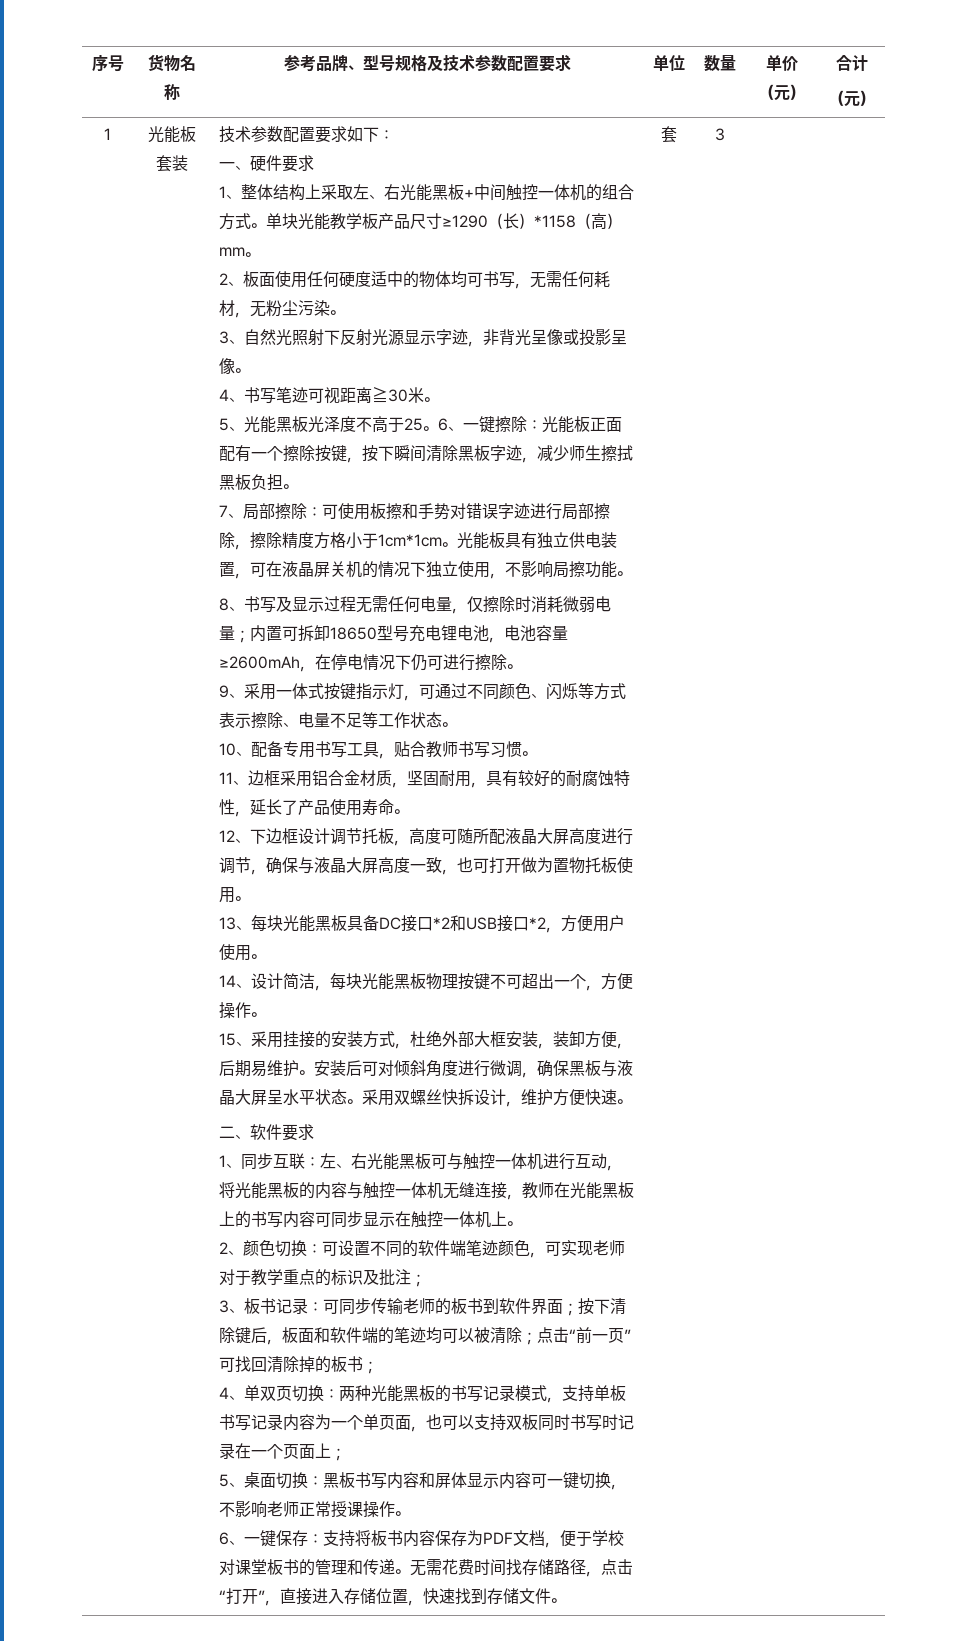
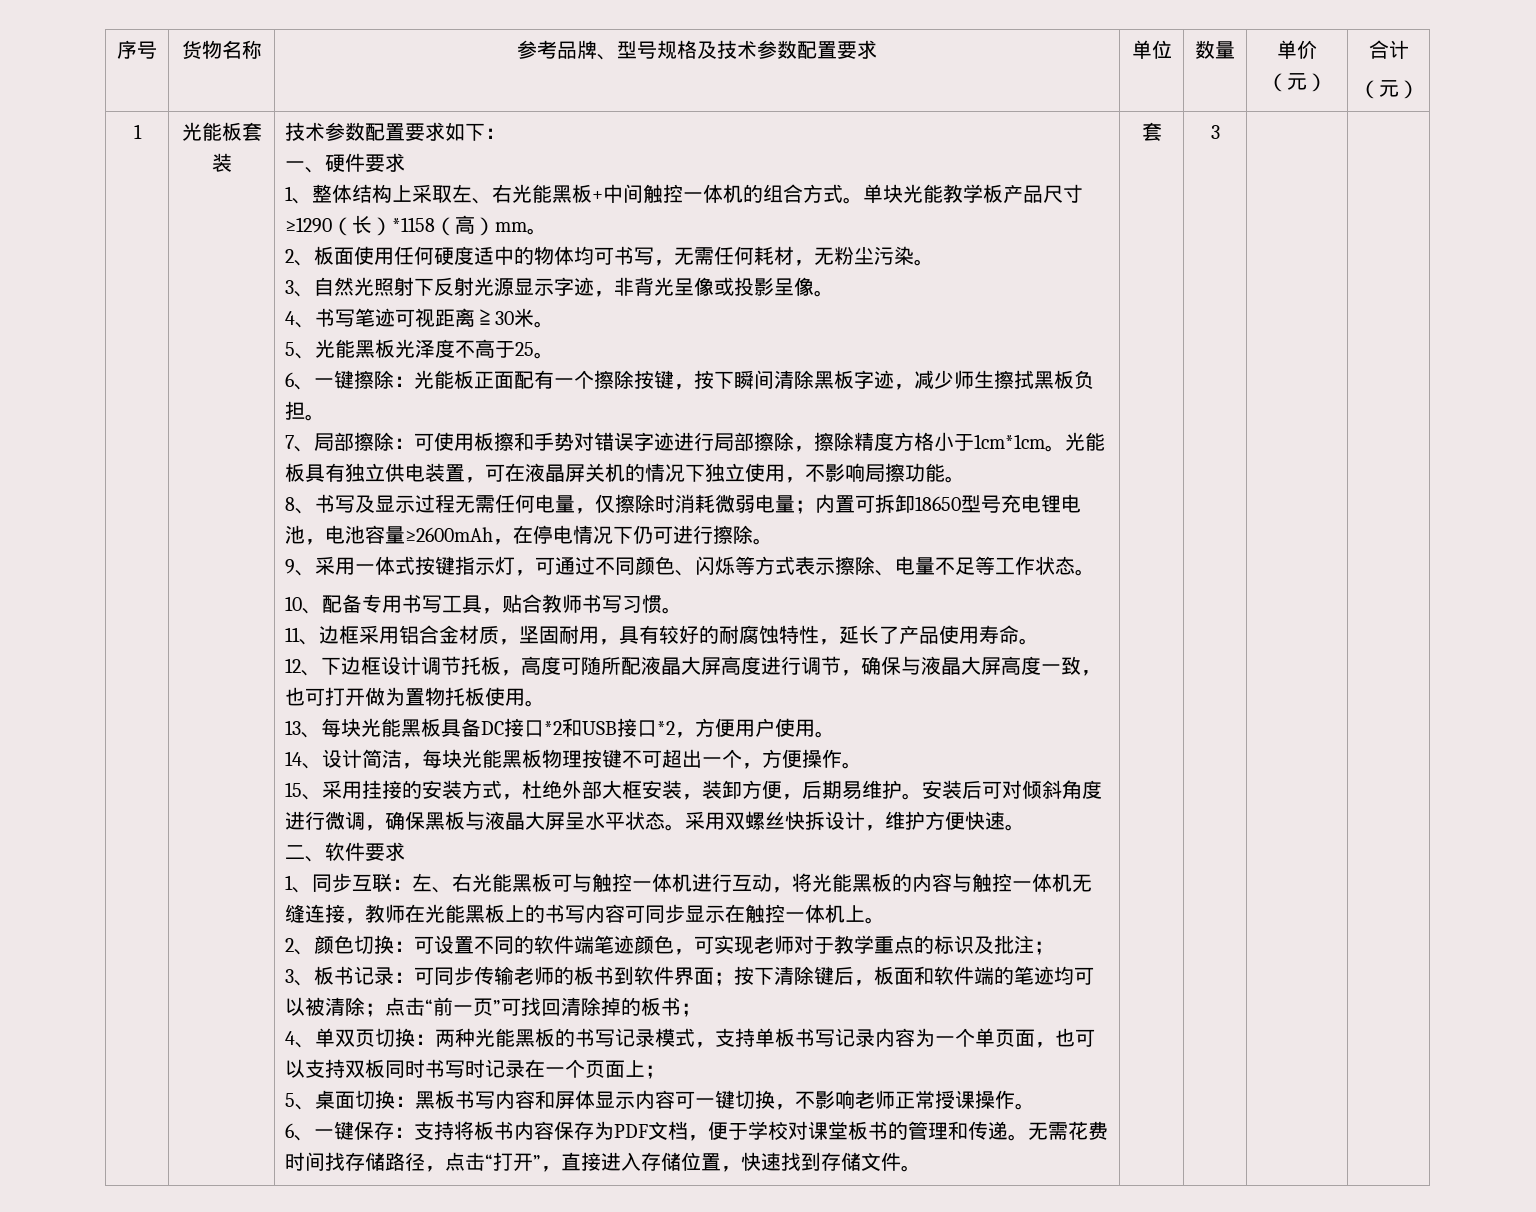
- 5、光能黑板光泽度不高于25。6、一键擦除：光能板正面配有一个擦除按键，按下瞬间清除黑板字迹，减少师生擦拭黑板负担。
+ 5、光能黑板光泽度不高于25。
+ 6、一键擦除：光能板正面配有一个擦除按键，按下瞬间清除黑板字迹，减少师生擦拭黑板负担。

